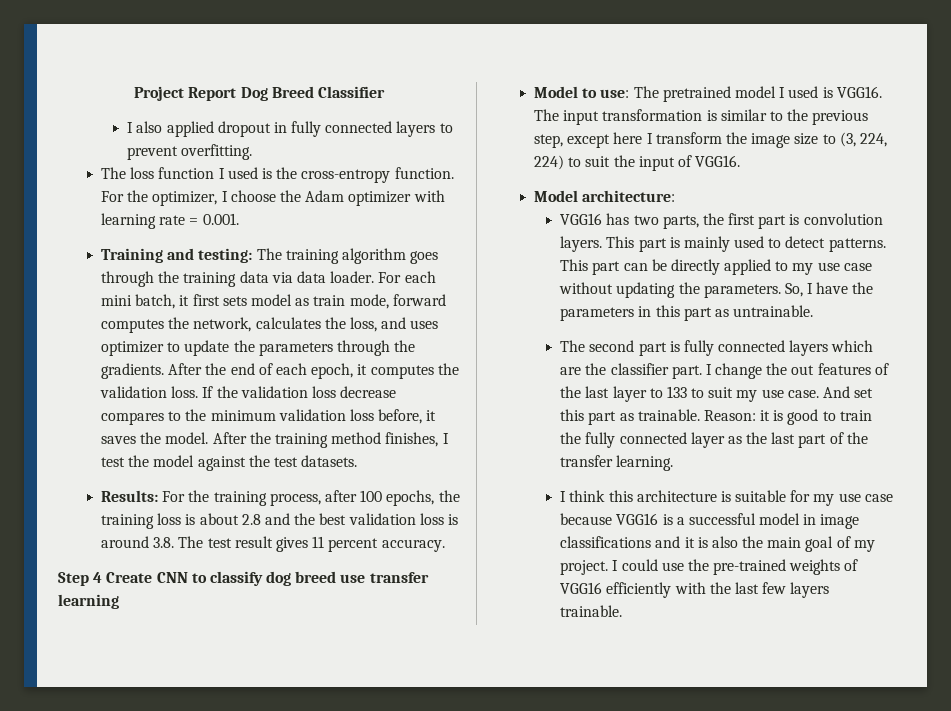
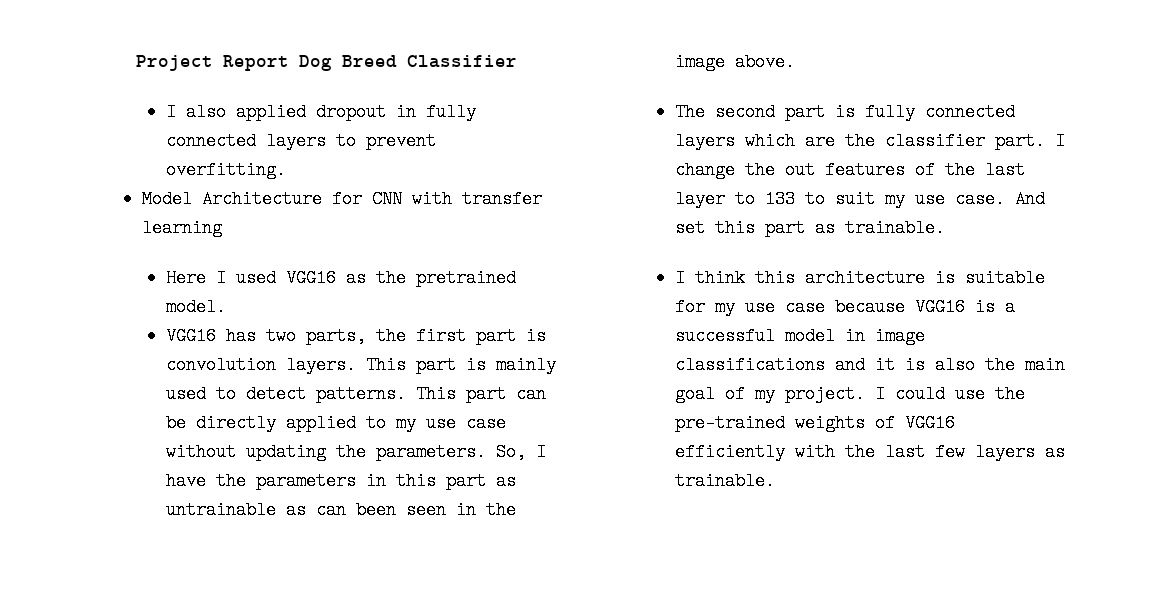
- The loss function I used is the cross-entropy function. For the optimizer, I choose the Adam optimizer with learning rate = 0.001.
- Training and testing: The training algorithm goes through the training data via data loader. For each mini batch, it first sets model as train mode, forward computes the network, calculates the loss, and uses optimizer to update the parameters through the gradients. After the end of each epoch, it computes the validation loss. If the validation loss decrease compares to the minimum validation loss before, it saves the model. After the training method finishes, I test the model against the test datasets.
- Results: For the training process, after 100 epochs, the training loss is about 2.8 and the best validation loss is around 3.8. The test result gives 11 percent accuracy.
- Step 4 Create CNN to classify dog breed use transfer learning
- Model to use: The pretrained model I used is VGG16. The input transformation is similar to the previous step, except here I transform the image size to (3, 224, 224) to suit the input of VGG16.
- Model architecture:
+ Model Architecture for CNN with transfer learning
+ Here I used VGG16 as the pretrained model.
- So, I have the parameters in this part as untrainable.
+ So, I have the parameters in this part as untrainable as can been seen in the image above.
- Reason: it is good to train the fully connected layer as the last part of the transfer learning.
- I could use the pre-trained weights of VGG16 efficiently with the last few layers trainable.
+ I could use the pre-trained weights of VGG16 efficiently with the last few layers as trainable.

